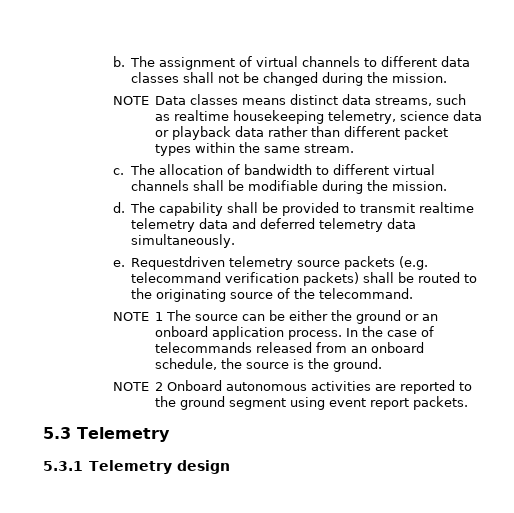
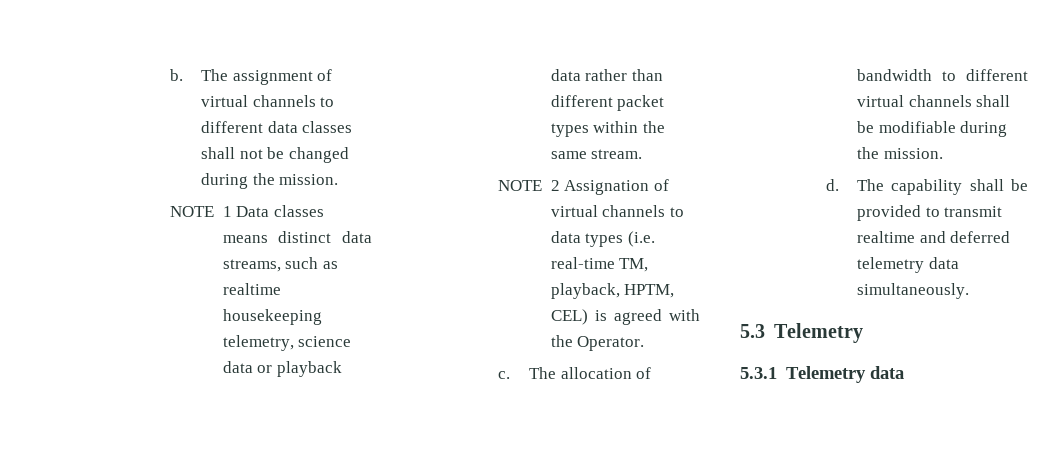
- NOTE Data classes means distinct data streams, such as realtime housekeeping telemetry, science data or playback data rather than different packet types within the same stream.
+ NOTE 1 Data classes means distinct data streams, such as realtime housekeeping telemetry, science data or playback data rather than different packet types within the same stream.
+ NOTE 2 Assignation of virtual channels to data types (i.e. real-time TM, playback, HPTM, CEL) is agreed with the Operator.
- The capability shall be provided to transmit realtime telemetry data and deferred telemetry data simultaneously.
+ The capability shall be provided to transmit realtime and deferred telemetry data simultaneously.
- e. Requestdriven telemetry source packets (e.g. telecommand verification packets) shall be routed to the originating source of the telecommand.
- NOTE 1 The source can be either the ground or an onboard application process. In the case of telecommands released from an onboard schedule, the source is the ground.
- NOTE 2 Onboard autonomous activities are reported to the ground segment using event report packets.
- 5.3.1 Telemetry design
+ 5.3.1 Telemetry data

